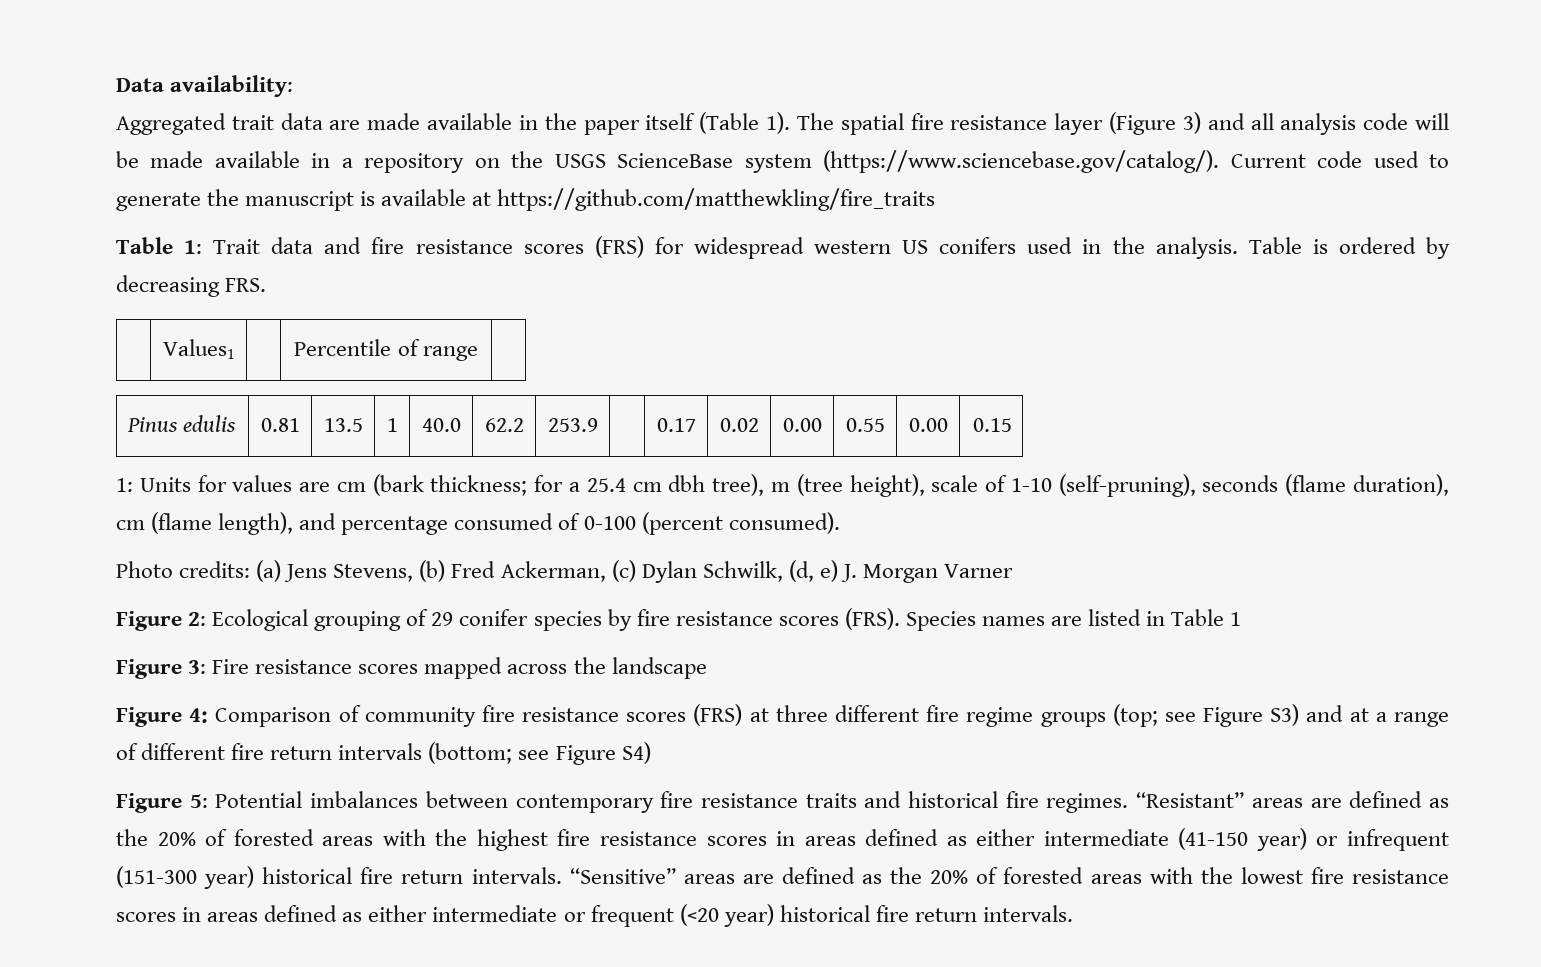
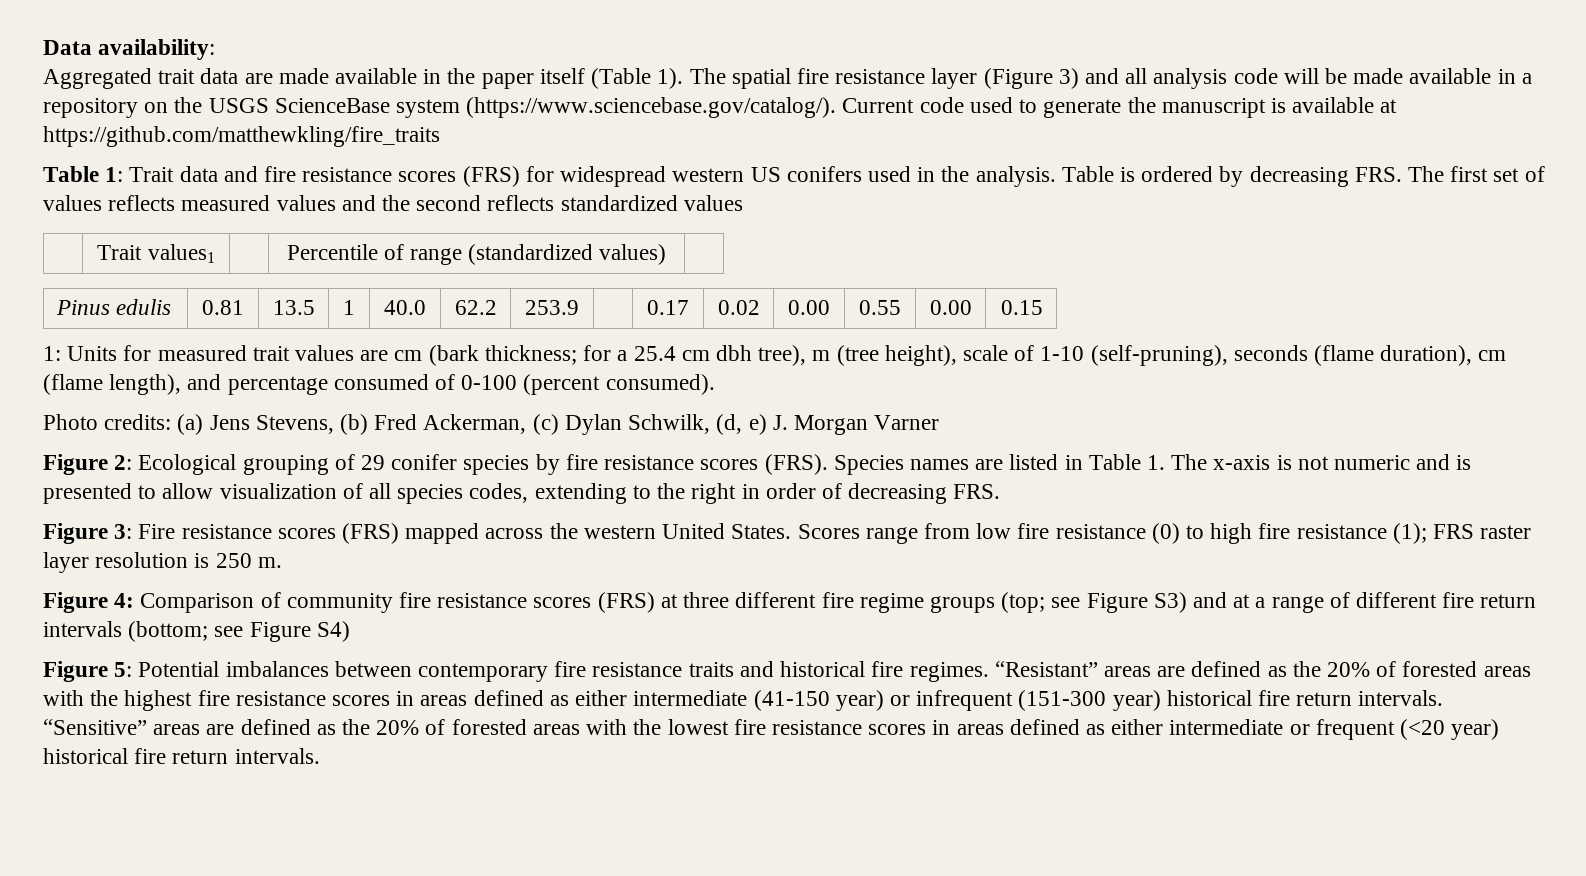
- Table is ordered by decreasing FRS.
- | Values1 | | Percentile of range |
+ Table is ordered by decreasing FRS. The first set of values reflects measured values and the second reflects standardized values
+ | Trait values1 | | Percentile of range (standardized values) |
- 1: Units for values are cm (bark thickness; for a 25.4 cm dbh tree), m (tree height), scale of 1-10 (self-pruning), seconds (flame duration), cm (flame length), and percentage consumed of 0-100 (percent consumed).
+ 1: Units for measured trait values are cm (bark thickness; for a 25.4 cm dbh tree), m (tree height), scale of 1-10 (self-pruning), seconds (flame duration), cm (flame length), and percentage consumed of 0-100 (percent consumed).
- Species names are listed in Table 1
+ Species names are listed in Table 1. The x-axis is not numeric and is presented to allow visualization of all species codes, extending to the right in order of decreasing FRS.
- Figure 3: Fire resistance scores mapped across the landscape
+ Figure 3: Fire resistance scores (FRS) mapped across the western United States. Scores range from low fire resistance (0) to high fire resistance (1); FRS raster layer resolution is 250 m.

